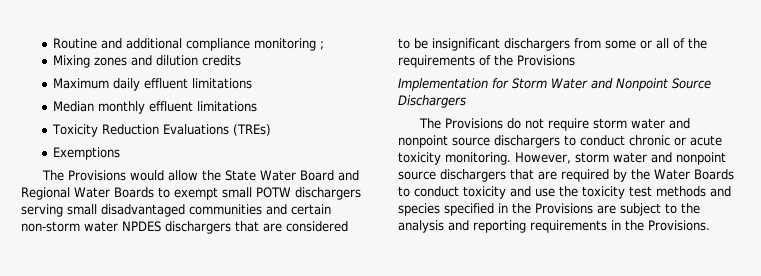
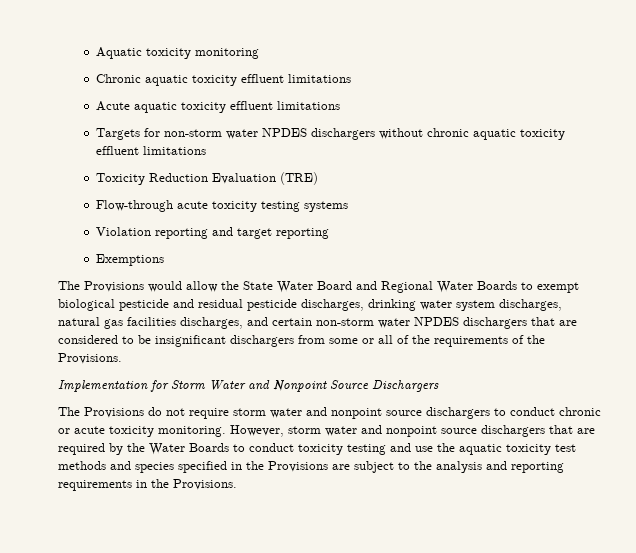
- Routine and additional compliance monitoring ;
- Mixing zones and dilution credits
- Maximum daily effluent limitations
- Median monthly effluent limitations
- Toxicity Reduction Evaluations (TREs)
+ Aquatic toxicity monitoring
+ Chronic aquatic toxicity effluent limitations
+ Acute aquatic toxicity effluent limitations
+ Targets for non-storm water NPDES dischargers without chronic aquatic toxicity effluent limitations
+ Toxicity Reduction Evaluation (TRE)
+ Flow-through acute toxicity testing systems
+ Violation reporting and target reporting
- The Provisions would allow the State Water Board and Regional Water Boards to exempt small POTW dischargers serving small disadvantaged communities and certain non-storm water NPDES dischargers that are considered to be insignificant dischargers from some or all of the requirements of the Provisions
+ The Provisions would allow the State Water Board and Regional Water Boards to exempt biological pesticide and residual pesticide discharges, drinking water system discharges, natural gas facilities discharges, and certain non-storm water NPDES dischargers that are considered to be insignificant dischargers from some or all of the requirements of the Provisions.
- However, storm water and nonpoint source dischargers that are required by the Water Boards to conduct toxicity and use the toxicity test methods and species specified in the Provisions are subject to the analysis and reporting requirements in the Provisions.
+ However, storm water and nonpoint source dischargers that are required by the Water Boards to conduct toxicity testing and use the aquatic toxicity test methods and species specified in the Provisions are subject to the analysis and reporting requirements in the Provisions.

